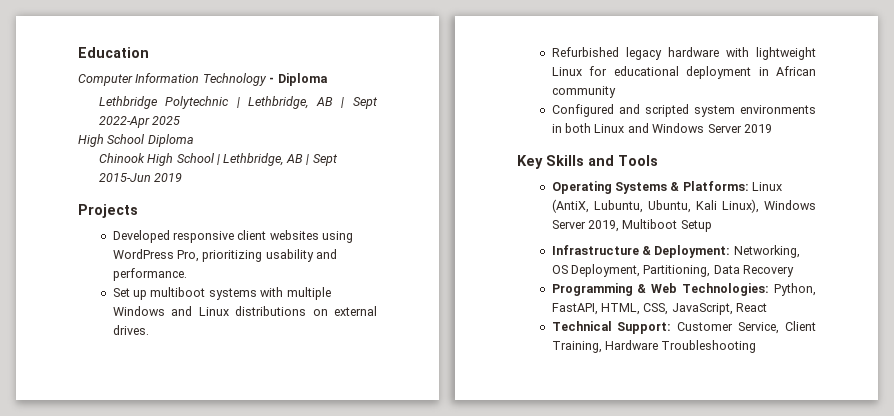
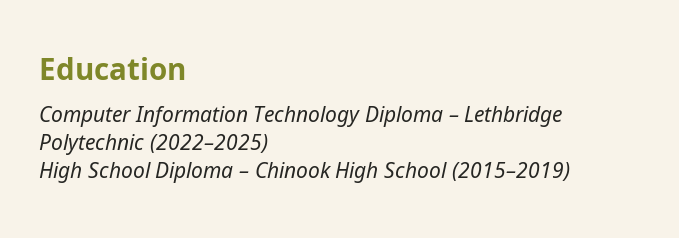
- Computer Information Technology - Diploma
- Lethbridge Polytechnic | Lethbridge, AB | Sept 2022-Apr 2025
+ Computer Information Technology Diploma – Lethbridge Polytechnic (2022–2025)
- High School Diploma
- Chinook High School | Lethbridge, AB | Sept 2015-Jun 2019
- Projects
- Developed responsive client websites using WordPress Pro, prioritizing usability and performance.
- Set up multiboot systems with multiple Windows and Linux distributions on external drives.
- Refurbished legacy hardware with lightweight Linux for educational deployment in African community
- Configured and scripted system environments in both Linux and Windows Server 2019
- Key Skills and Tools
- Operating Systems & Platforms: Linux (AntiX, Lubuntu, Ubuntu, Kali Linux), Windows Server 2019, Multiboot Setup
- Infrastructure & Deployment: Networking, OS Deployment, Partitioning, Data Recovery
- Programming & Web Technologies: Python, FastAPI, HTML, CSS, JavaScript, React
- Technical Support: Customer Service, Client Training, Hardware Troubleshooting
+ High School Diploma – Chinook High School (2015–2019)

